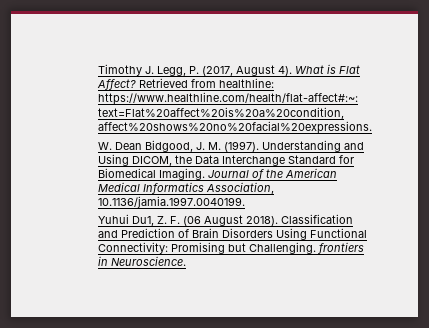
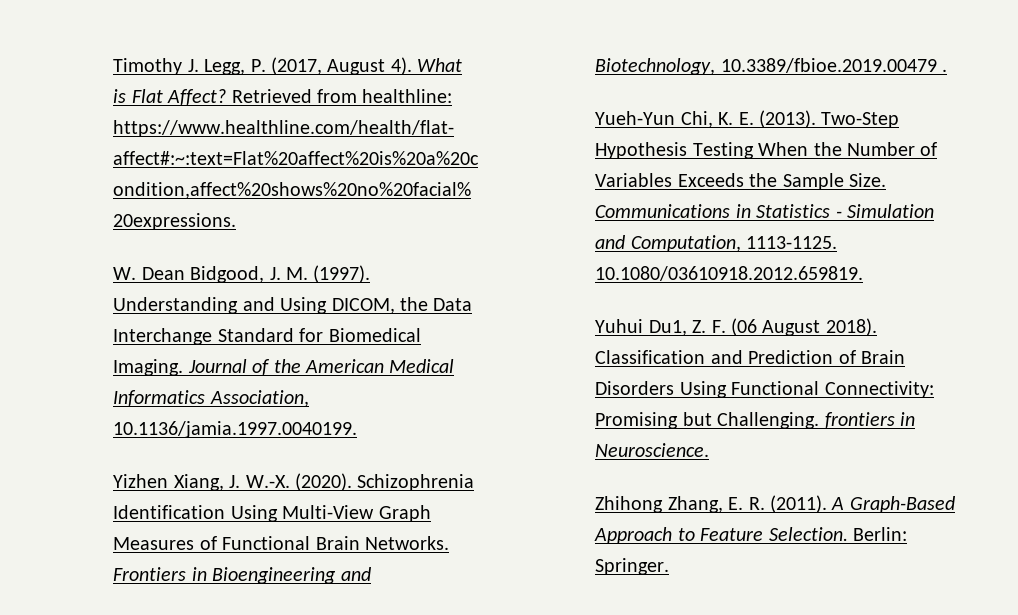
+ Yizhen Xiang, J. W.-X. (2020). Schizophrenia Identification Using Multi-View Graph Measures of Functional Brain Networks. Frontiers in Bioengineering and Biotechnology, 10.3389/fbioe.2019.00479 .
+ Yueh-Yun Chi, K. E. (2013). Two-Step Hypothesis Testing When the Number of Variables Exceeds the Sample Size. Communications in Statistics - Simulation and Computation, 1113-1125. 10.1080/03610918.2012.659819.
+ Zhihong Zhang, E. R. (2011). A Graph-Based Approach to Feature Selection. Berlin: Springer.

